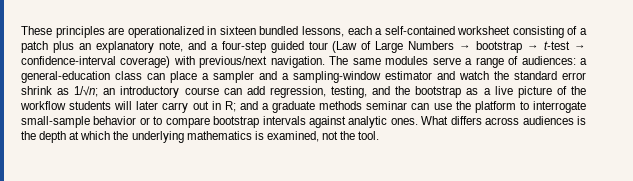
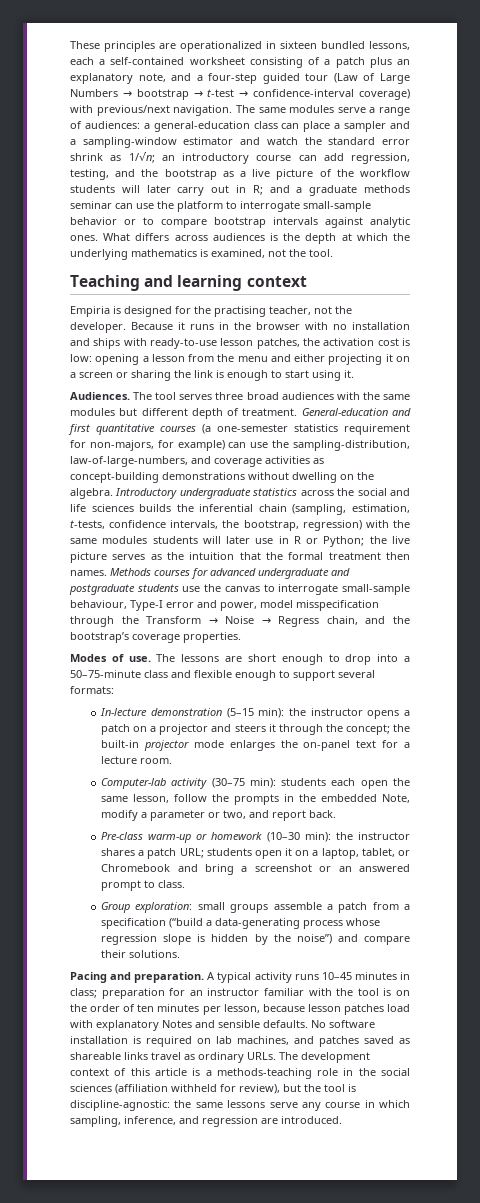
+ Teaching and learning context
+ Empiria is designed for the practising teacher, not the developer. Because it runs in the browser with no installation and ships with ready-to-use lesson patches, the activation cost is low: opening a lesson from the menu and either projecting it on a screen or sharing the link is enough to start using it.
+ Audiences. The tool serves three broad audiences with the same modules but different depth of treatment. General-education and first quantitative courses (a one-semester statistics requirement for non-majors, for example) can use the sampling-distribution, law-of-large-numbers, and coverage activities as concept-building demonstrations without dwelling on the algebra. Introductory undergraduate statistics across the social and life sciences builds the inferential chain (sampling, estimation, t-tests, confidence intervals, the bootstrap, regression) with the same modules students will later use in R or Python; the live picture serves as the intuition that the formal treatment then names. Methods courses for advanced undergraduate and postgraduate students use the canvas to interrogate small-sample behaviour, Type-I error and power, model misspecification through the Transform → Noise → Regress chain, and the bootstrap’s coverage properties.
+ Modes of use. The lessons are short enough to drop into a 50–75-minute class and flexible enough to support several formats:
+ In-lecture demonstration (5–15 min): the instructor opens a patch on a projector and steers it through the concept; the built-in projector mode enlarges the on-panel text for a lecture room.
+ Computer-lab activity (30–75 min): students each open the same lesson, follow the prompts in the embedded Note, modify a parameter or two, and report back.
+ Pre-class warm-up or homework (10–30 min): the instructor shares a patch URL; students open it on a laptop, tablet, or Chromebook and bring a screenshot or an answered prompt to class.
+ Group exploration: small groups assemble a patch from a specification (“build a data-generating process whose regression slope is hidden by the noise”) and compare their solutions.
+ Pacing and preparation. A typical activity runs 10–45 minutes in class; preparation for an instructor familiar with the tool is on the order of ten minutes per lesson, because lesson patches load with explanatory Notes and sensible defaults. No software installation is required on lab machines, and patches saved as shareable links travel as ordinary URLs. The development context of this article is a methods-teaching role in the social sciences (affiliation withheld for review), but the tool is discipline-agnostic: the same lessons serve any course in which sampling, inference, and regression are introduced.

